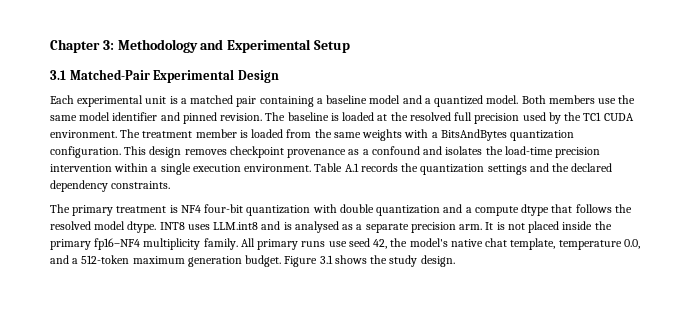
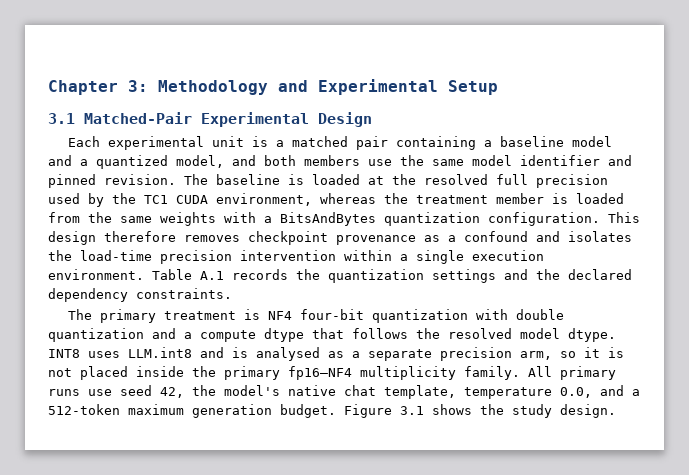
- Each experimental unit is a matched pair containing a baseline model and a quantized model. Both members use the same model identifier and pinned revision.
+ Each experimental unit is a matched pair containing a baseline model and a quantized model, and both members use the same model identifier and pinned revision.
- The baseline is loaded at the resolved full precision used by the TC1 CUDA environment. The treatment member is loaded from the same weights with a BitsAndBytes quantization configuration.
+ The baseline is loaded at the resolved full precision used by the TC1 CUDA environment, whereas the treatment member is loaded from the same weights with a BitsAndBytes quantization configuration.
- This design removes checkpoint provenance as a confound and isolates the load-time precision intervention within a single execution environment.
+ This design therefore removes checkpoint provenance as a confound and isolates the load-time precision intervention within a single execution environment.
- INT8 uses LLM.int8 and is analysed as a separate precision arm. It is not placed inside the primary fp16–NF4 multiplicity family.
+ INT8 uses LLM.int8 and is analysed as a separate precision arm, so it is not placed inside the primary fp16–NF4 multiplicity family.

